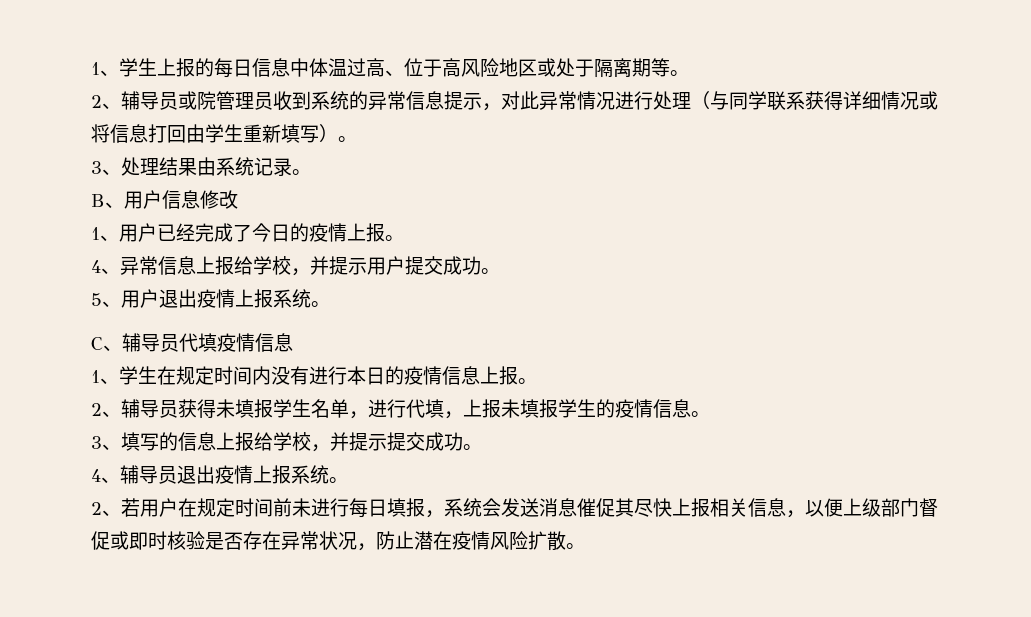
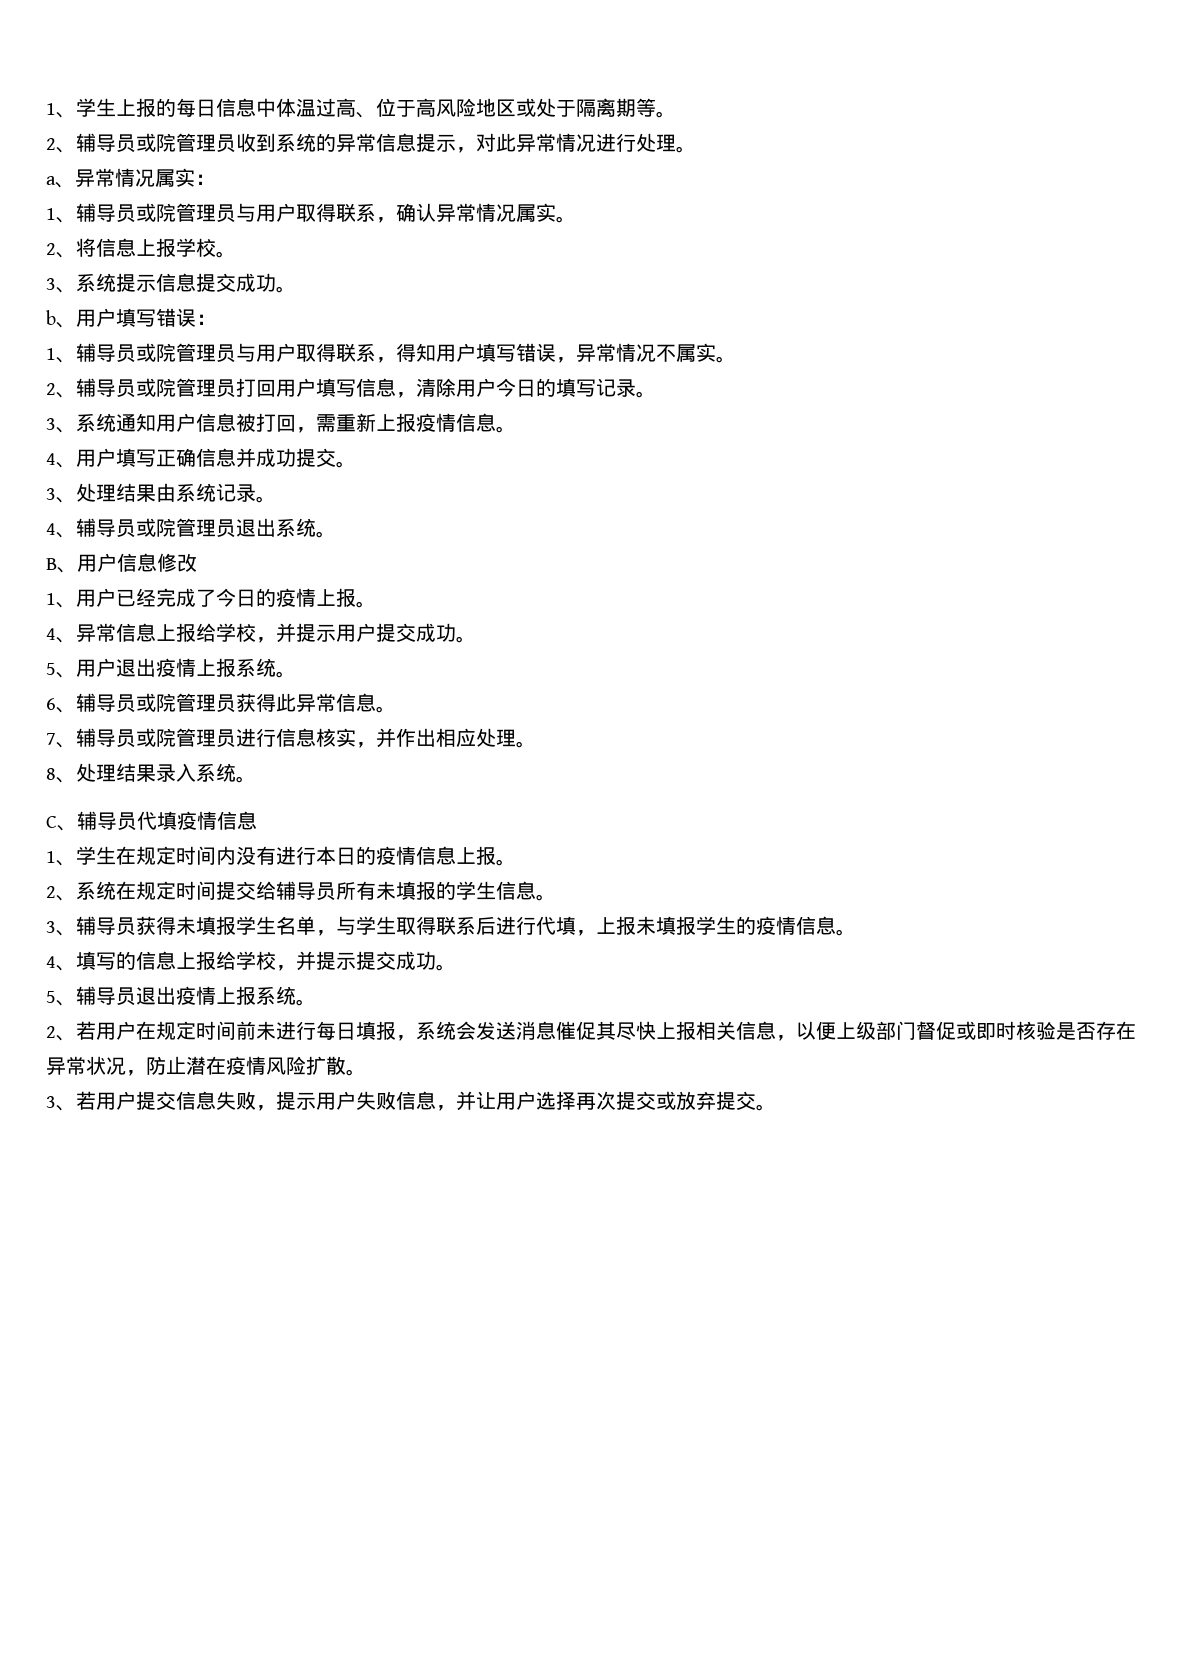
- 2、辅导员或院管理员收到系统的异常信息提示，对此异常情况进行处理（与同学联系获得详细情况或将信息打回由学生重新填写）。
+ 2、辅导员或院管理员收到系统的异常信息提示，对此异常情况进行处理。
+ a、异常情况属实：
+ 1、辅导员或院管理员与用户取得联系，确认异常情况属实。
+ 2、将信息上报学校。
+ 3、系统提示信息提交成功。
+ b、用户填写错误：
+ 1、辅导员或院管理员与用户取得联系，得知用户填写错误，异常情况不属实。
+ 2、辅导员或院管理员打回用户填写信息，清除用户今日的填写记录。
+ 3、系统通知用户信息被打回，需重新上报疫情信息。
+ 4、用户填写正确信息并成功提交。
+ 4、辅导员或院管理员退出系统。
+ 6、辅导员或院管理员获得此异常信息。
+ 7、辅导员或院管理员进行信息核实，并作出相应处理。
+ 8、处理结果录入系统。
- 2、辅导员获得未填报学生名单，进行代填，上报未填报学生的疫情信息。
+ 2、系统在规定时间提交给辅导员所有未填报的学生信息。
+ 3、辅导员获得未填报学生名单，与学生取得联系后进行代填，上报未填报学生的疫情信息。
- 3、填写的信息上报给学校，并提示提交成功。
+ 4、填写的信息上报给学校，并提示提交成功。
- 4、辅导员退出疫情上报系统。
+ 5、辅导员退出疫情上报系统。
+ 3、若用户提交信息失败，提示用户失败信息，并让用户选择再次提交或放弃提交。

